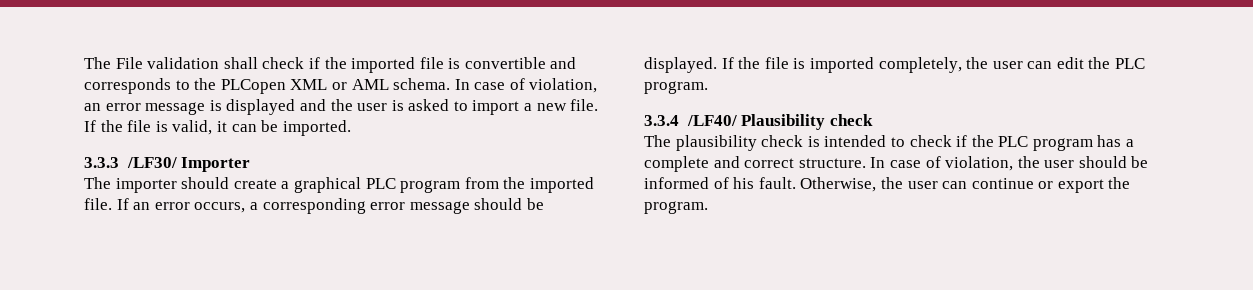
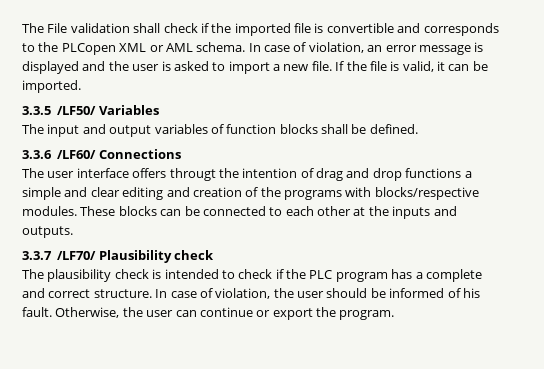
- 3.3.3 /LF30/ Importer
- The importer should create a graphical PLC program from the imported file. If an error occurs, a corresponding error message should be displayed. If the file is imported completely, the user can edit the PLC program.
- 3.3.4 /LF40/ Plausibility check
+ 3.3.5 /LF50/ Variables
+ The input and output variables of function blocks shall be defined.
+ 3.3.6 /LF60/ Connections
+ The user interface offers througt the intention of drag and drop functions a simple and clear editing and creation of the programs with blocks/respective modules. These blocks can be connected to each other at the inputs and outputs.
+ 3.3.7 /LF70/ Plausibility check

